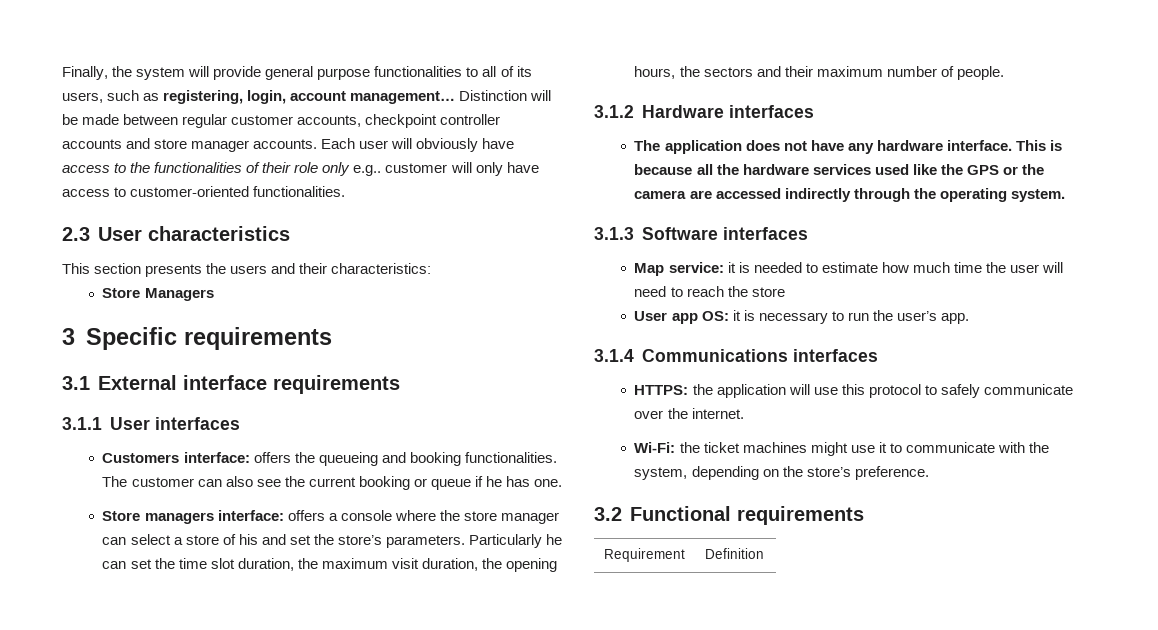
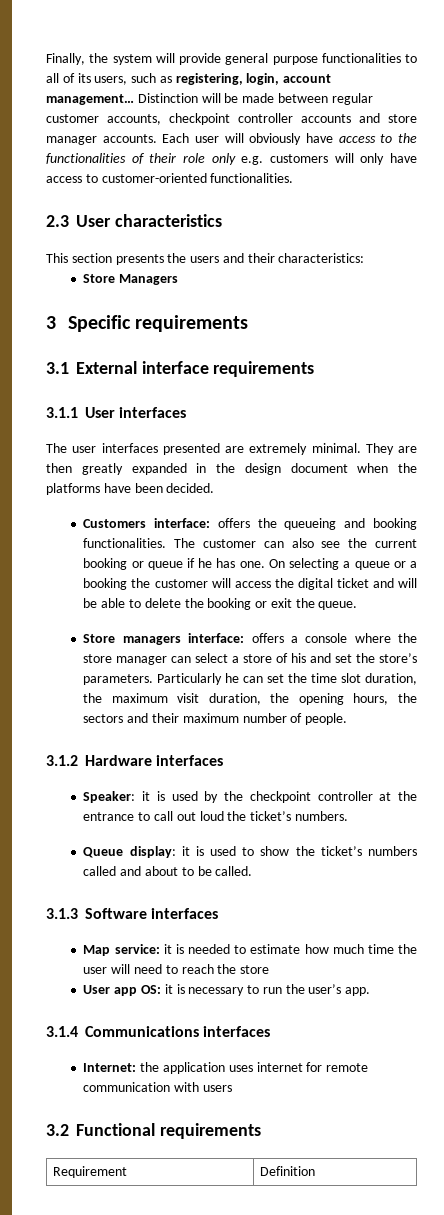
- Each user will obviously have access to the functionalities of their role only e.g.. customer will only have access to customer-oriented functionalities.
+ Each user will obviously have access to the functionalities of their role only e.g. customers will only have access to customer-oriented functionalities.
+ The user interfaces presented are extremely minimal. They are then greatly expanded in the design document when the platforms have been decided.
+ On selecting a queue or a booking the customer will access the digital ticket and will be able to delete the booking or exit the queue.
- The application does not have any hardware interface. This is because all the hardware services used like the GPS or the camera are accessed indirectly through the operating system.
+ Speaker: it is used by the checkpoint controller at the entrance to call out loud the ticket’s numbers.
+ Queue display: it is used to show the ticket’s numbers called and about to be called.
- HTTPS: the application will use this protocol to safely communicate over the internet.
- Wi-Fi: the ticket machines might use it to communicate with the system, depending on the store’s preference.
+ Internet: the application uses internet for remote communication with users

